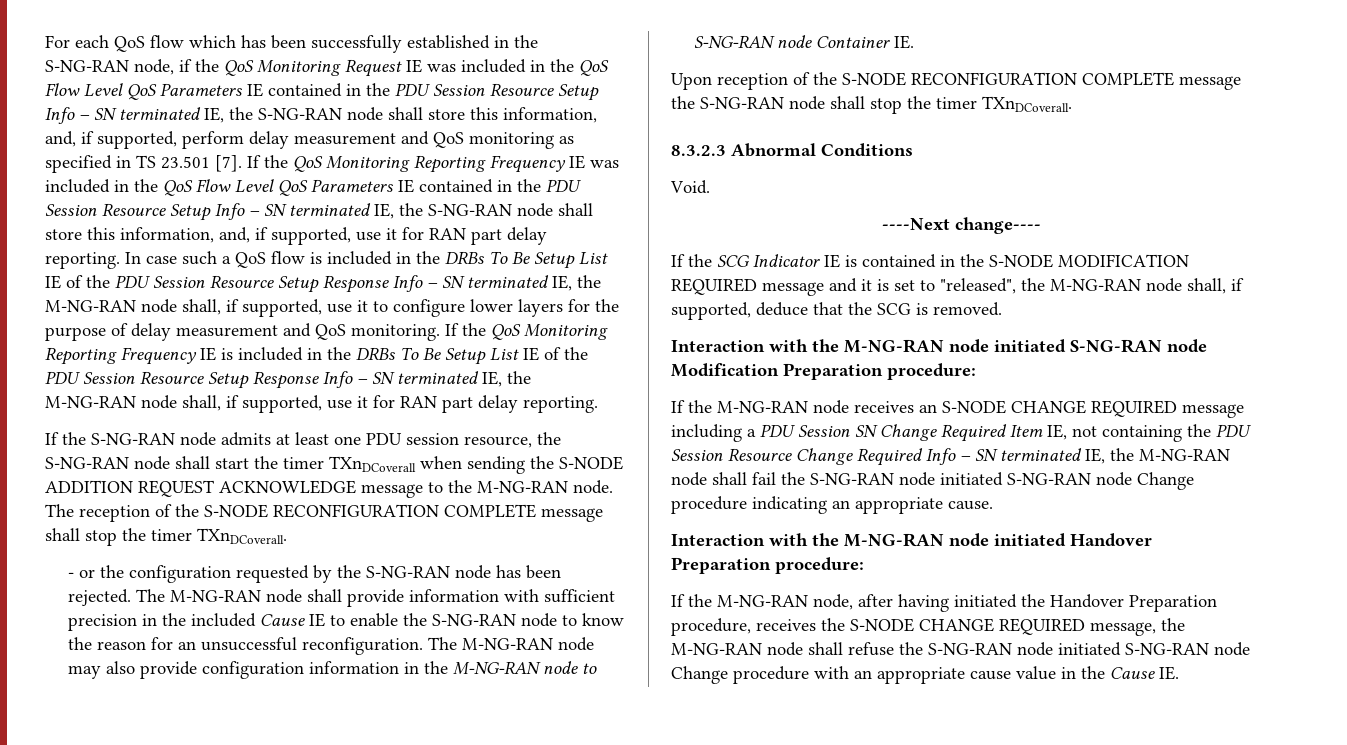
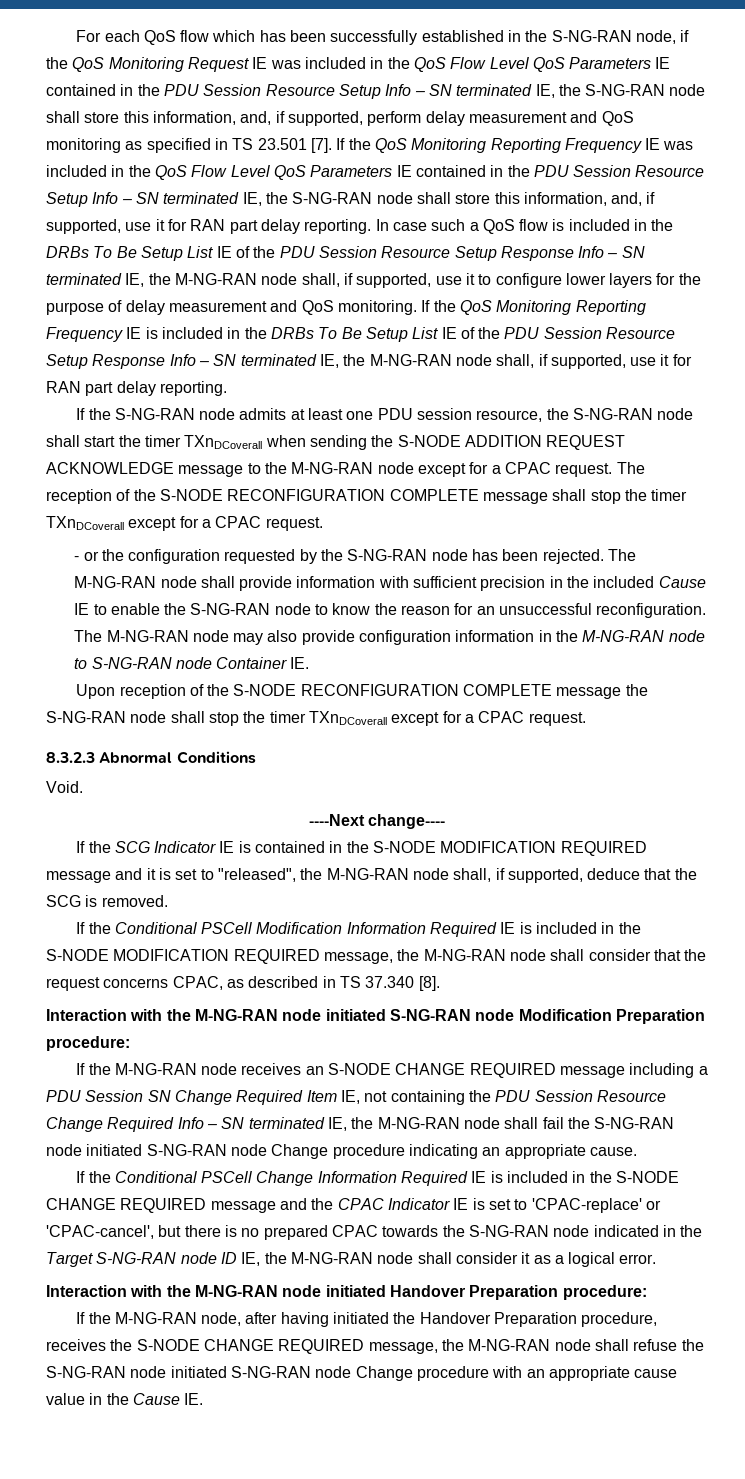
- If the S-NG-RAN node admits at least one PDU session resource, the S-NG-RAN node shall start the timer TXnDCoverall when sending the S-NODE ADDITION REQUEST ACKNOWLEDGE message to the M-NG-RAN node.
+ If the S-NG-RAN node admits at least one PDU session resource, the S-NG-RAN node shall start the timer TXnDCoverall when sending the S-NODE ADDITION REQUEST ACKNOWLEDGE message to the M-NG-RAN node except for a CPAC request.
- The reception of the S-NODE RECONFIGURATION COMPLETE message shall stop the timer TXnDCoverall.
+ The reception of the S-NODE RECONFIGURATION COMPLETE message shall stop the timer TXnDCoverall except for a CPAC request.
- Upon reception of the S-NODE RECONFIGURATION COMPLETE message the S-NG-RAN node shall stop the timer TXnDCoverall.
+ Upon reception of the S-NODE RECONFIGURATION COMPLETE message the S-NG-RAN node shall stop the timer TXnDCoverall except for a CPAC request.
+ If the Conditional PSCell Modification Information Required IE is included in the S-NODE MODIFICATION REQUIRED message, the M-NG-RAN node shall consider that the request concerns CPAC, as described in TS 37.340 [8].
+ If the Conditional PSCell Change Information Required IE is included in the S-NODE CHANGE REQUIRED message and the CPAC Indicator IE is set to 'CPAC-replace' or 'CPAC-cancel', but there is no prepared CPAC towards the S-NG-RAN node indicated in the Target S-NG-RAN node ID IE, the M-NG-RAN node shall consider it as a logical error.

